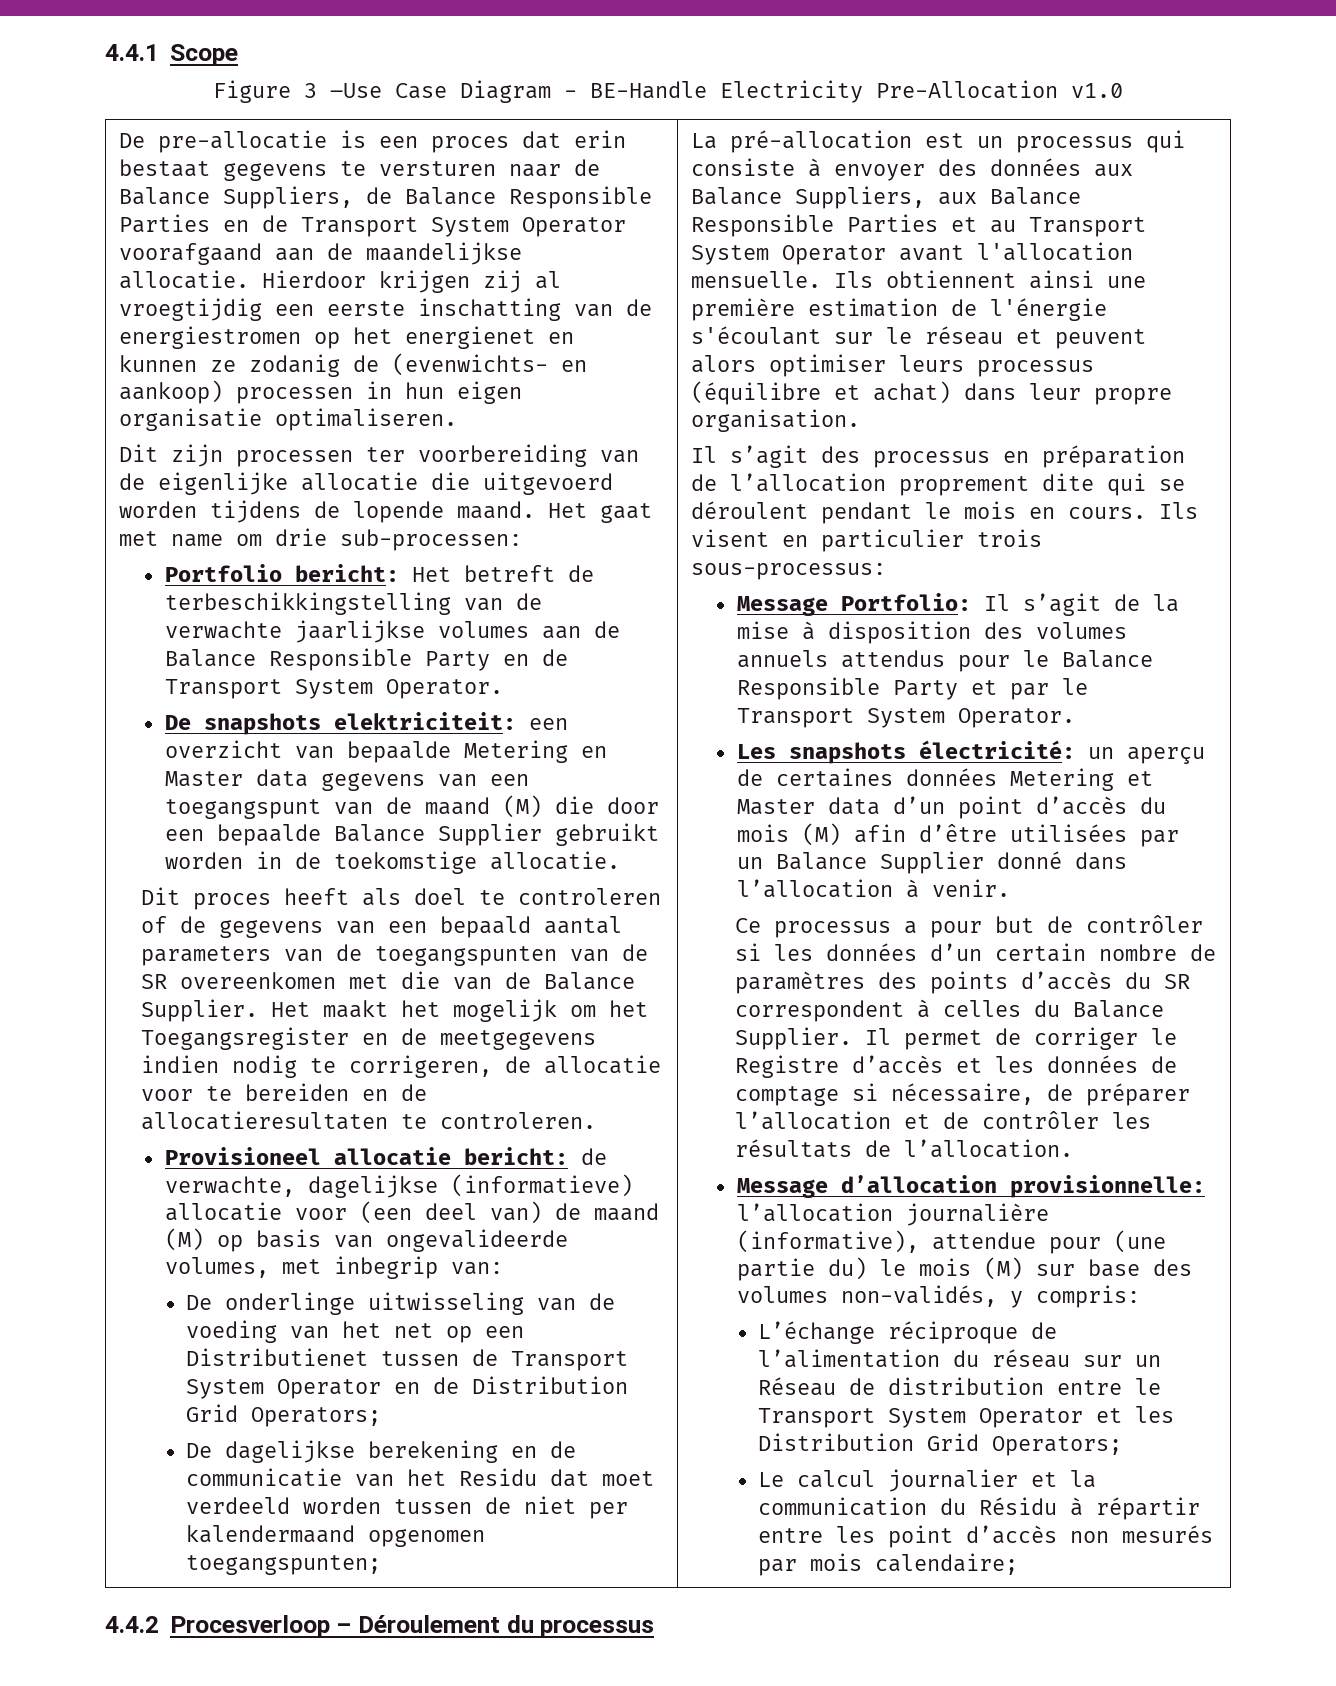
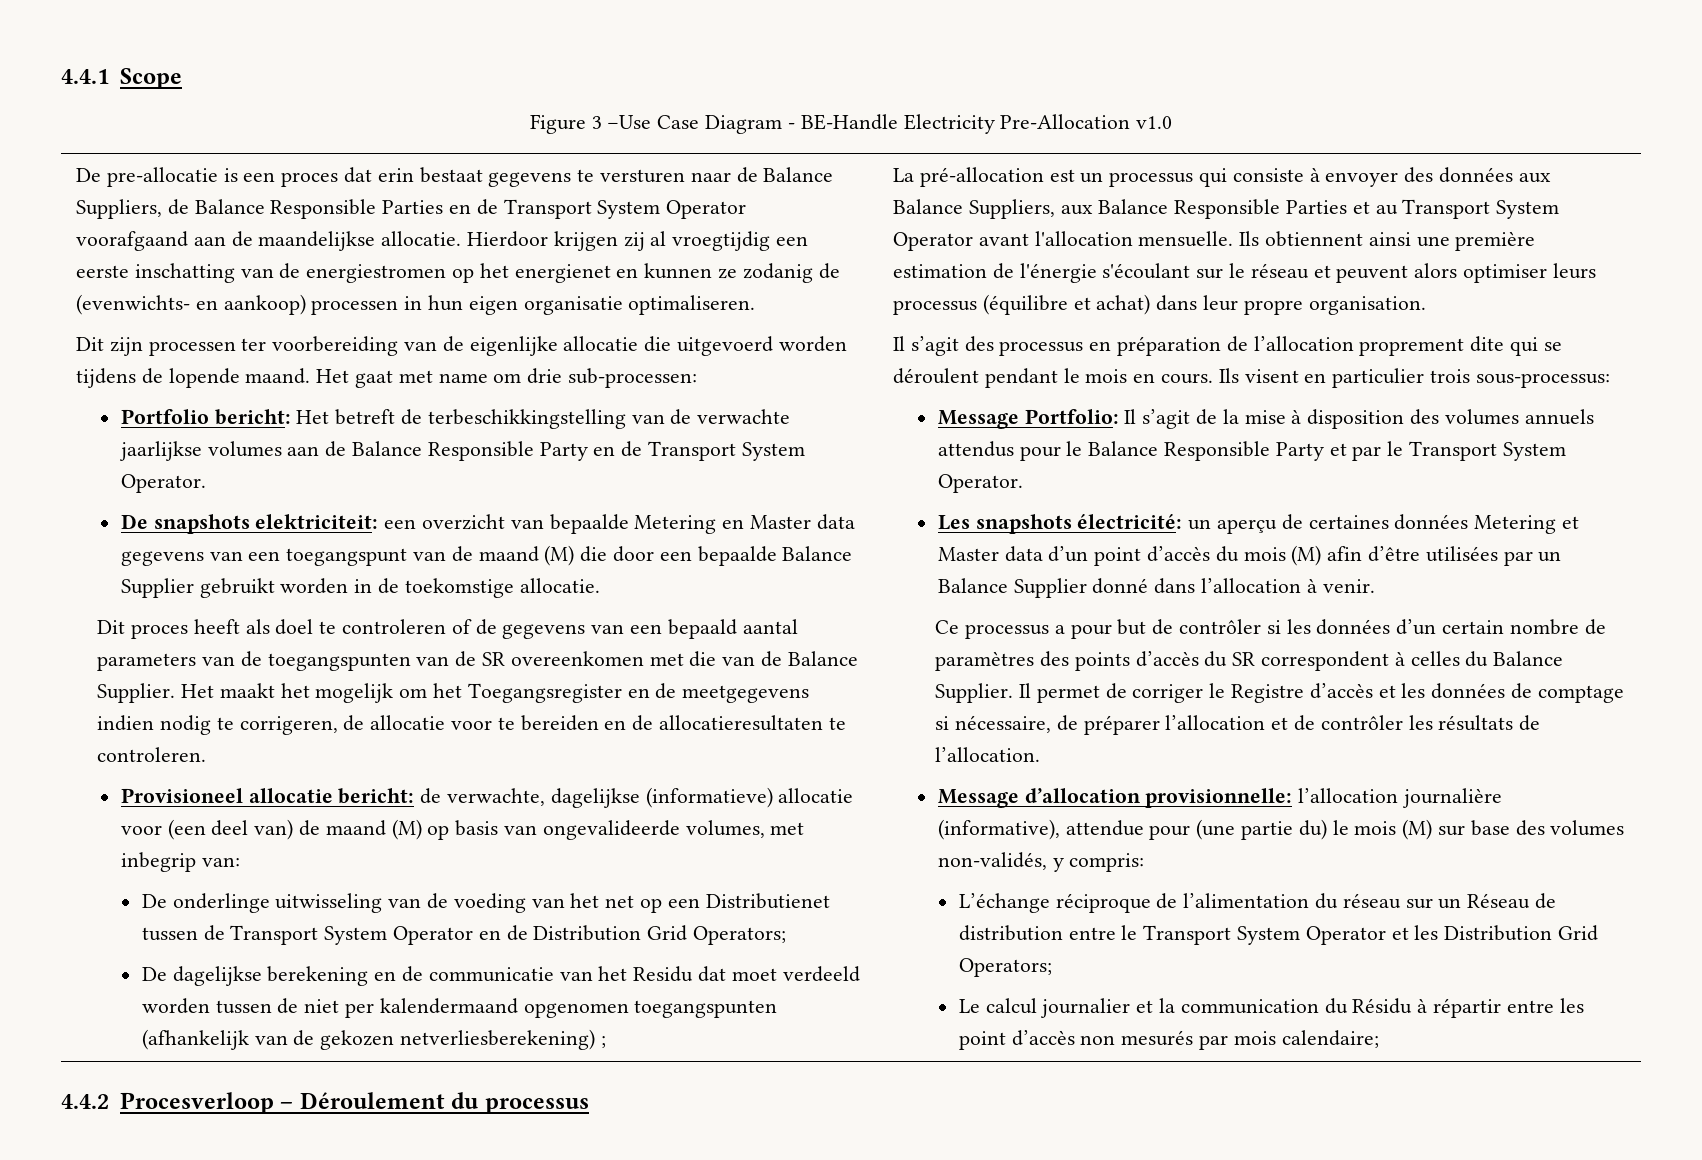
- De dagelijkse berekening en de communicatie van het Residu dat moet verdeeld worden tussen de niet per kalendermaand opgenomen toegangspunten;
+ De dagelijkse berekening en de communicatie van het Residu dat moet verdeeld worden tussen de niet per kalendermaand opgenomen toegangspunten (afhankelijk van de gekozen netverliesberekening) ;

